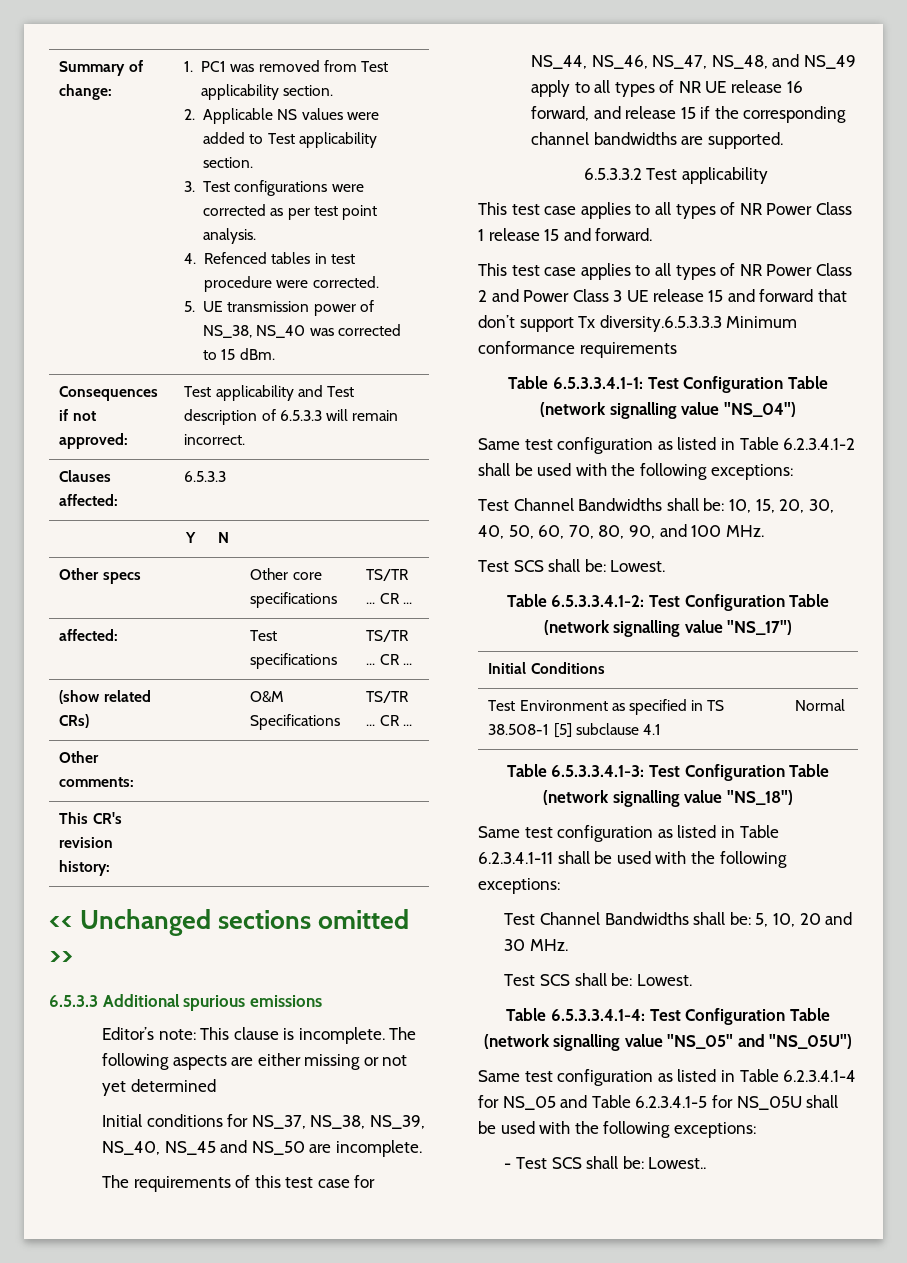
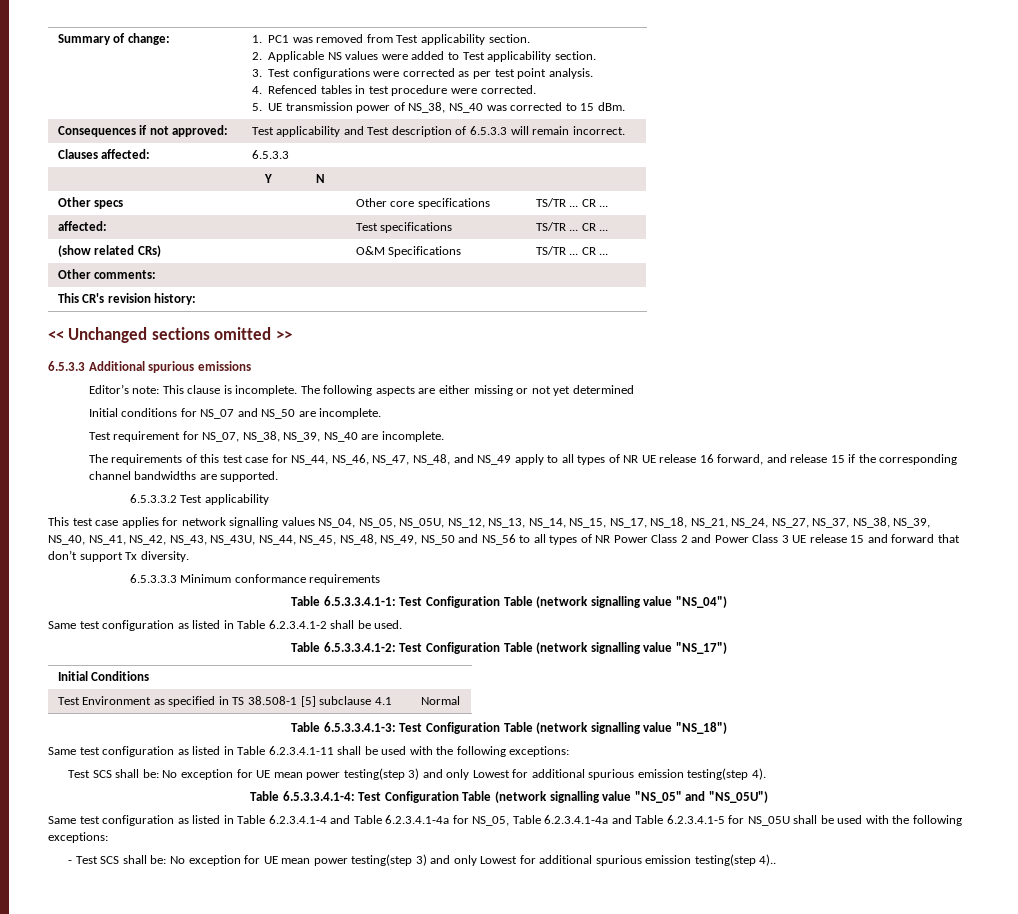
- Initial conditions for NS_37, NS_38, NS_39, NS_40, NS_45 and NS_50 are incomplete.
+ Initial conditions for NS_07 and NS_50 are incomplete.
+ Test requirement for NS_07, NS_38, NS_39, NS_40 are incomplete.
- This test case applies to all types of NR Power Class 1 release 15 and forward.
- This test case applies to all types of NR Power Class 2 and Power Class 3 UE release 15 and forward that don’t support Tx diversity.6.5.3.3.3 Minimum conformance requirements
+ This test case applies for network signalling values NS_04, NS_05, NS_05U, NS_12, NS_13, NS_14, NS_15, NS_17, NS_18, NS_21, NS_24, NS_27, NS_37, NS_38, NS_39, NS_40, NS_41, NS_42, NS_43, NS_43U, NS_44, NS_45, NS_48, NS_49, NS_50 and NS_56 to all types of NR Power Class 2 and Power Class 3 UE release 15 and forward that don’t support Tx diversity.
+ 6.5.3.3.3 Minimum conformance requirements
- Same test configuration as listed in Table 6.2.3.4.1-2 shall be used with the following exceptions:
- Test Channel Bandwidths shall be: 10, 15, 20, 30, 40, 50, 60, 70, 80, 90, and 100 MHz.
- Test SCS shall be: Lowest.
+ Same test configuration as listed in Table 6.2.3.4.1-2 shall be used.
- Test Channel Bandwidths shall be: 5, 10, 20 and 30 MHz.
- Test SCS shall be: Lowest.
+ Test SCS shall be: No exception for UE mean power testing(step 3) and only Lowest for additional spurious emission testing(step 4).
- Same test configuration as listed in Table 6.2.3.4.1-4 for NS_05 and Table 6.2.3.4.1-5 for NS_05U shall be used with the following exceptions:
+ Same test configuration as listed in Table 6.2.3.4.1-4 and Table 6.2.3.4.1-4a for NS_05, Table 6.2.3.4.1-4a and Table 6.2.3.4.1-5 for NS_05U shall be used with the following exceptions:
- - Test SCS shall be: Lowest..
+ - Test SCS shall be: No exception for UE mean power testing(step 3) and only Lowest for additional spurious emission testing(step 4)..

